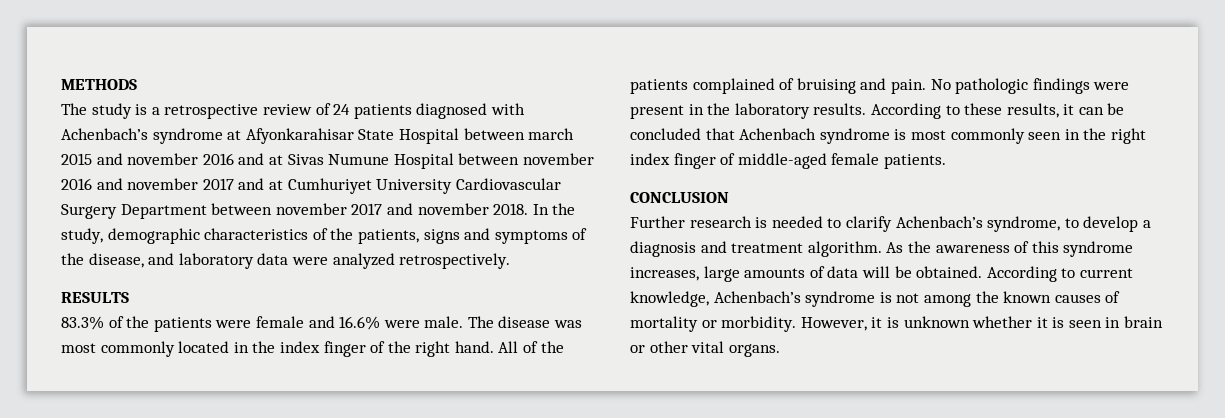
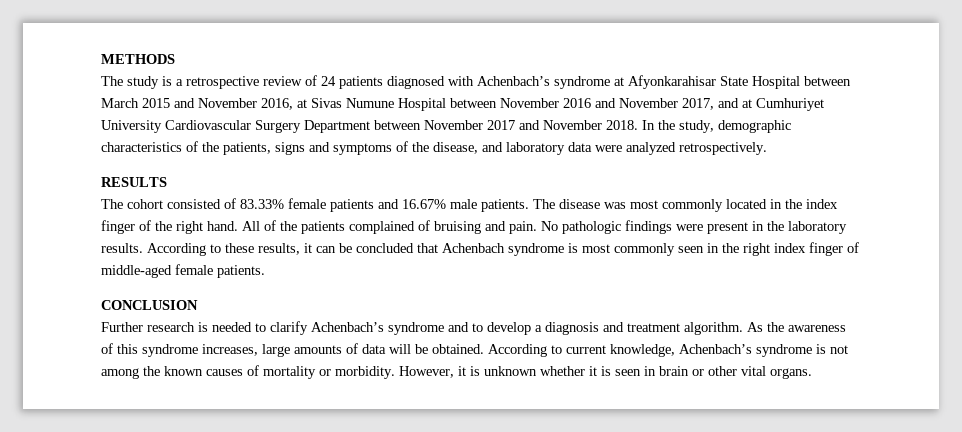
- The study is a retrospective review of 24 patients diagnosed with Achenbach’s syndrome at Afyonkarahisar State Hospital between march 2015 and november 2016 and at Sivas Numune Hospital between november 2016 and november 2017 and at Cumhuriyet University Cardiovascular Surgery Department between november 2017 and november 2018.
+ The study is a retrospective review of 24 patients diagnosed with Achenbach’s syndrome at Afyonkarahisar State Hospital between March 2015 and November 2016, at Sivas Numune Hospital between November 2016 and November 2017, and at Cumhuriyet University Cardiovascular Surgery Department between November 2017 and November 2018.
- 83.3% of the patients were female and 16.6% were male.
+ The cohort consisted of 83.33% female patients and 16.67% male patients.
- Further research is needed to clarify Achenbach’s syndrome, to develop a diagnosis and treatment algorithm.
+ Further research is needed to clarify Achenbach’s syndrome and to develop a diagnosis and treatment algorithm.

